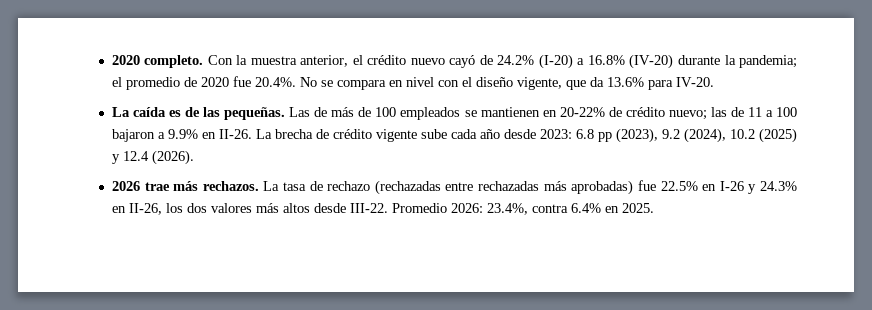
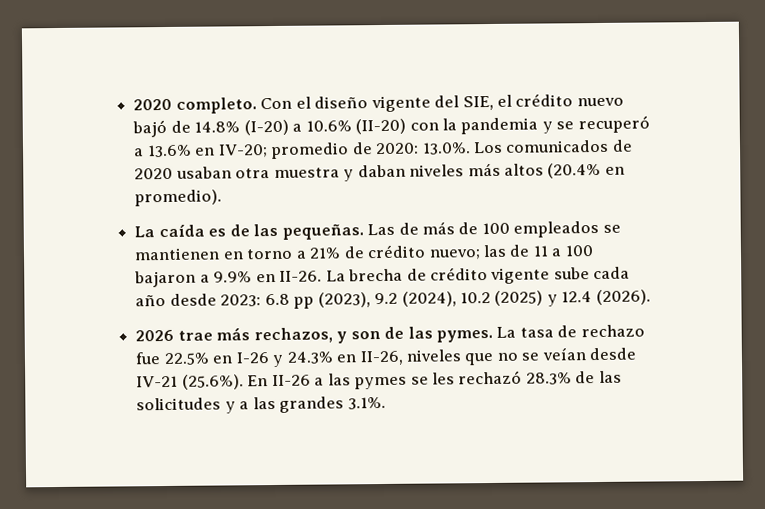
- Con la muestra anterior, el crédito nuevo cayó de 24.2% (I-20) a 16.8% (IV-20) durante la pandemia; el promedio de 2020 fue 20.4%. No se compara en nivel con el diseño vigente, que da 13.6% para IV-20.
+ Con el diseño vigente del SIE, el crédito nuevo bajó de 14.8% (I-20) a 10.6% (II-20) con la pandemia y se recuperó a 13.6% en IV-20; promedio de 2020: 13.0%. Los comunicados de 2020 usaban otra muestra y daban niveles más altos (20.4% en promedio).
- Las de más de 100 empleados se mantienen en 20-22% de crédito nuevo; las de 11 a 100 bajaron a 9.9% en II-26.
+ Las de más de 100 empleados se mantienen en torno a 21% de crédito nuevo; las de 11 a 100 bajaron a 9.9% en II-26.
- 2026 trae más rechazos. La tasa de rechazo (rechazadas entre rechazadas más aprobadas) fue 22.5% en I-26 y 24.3% en II-26, los dos valores más altos desde III-22. Promedio 2026: 23.4%, contra 6.4% en 2025.
+ 2026 trae más rechazos, y son de las pymes. La tasa de rechazo fue 22.5% en I-26 y 24.3% en II-26, niveles que no se veían desde IV-21 (25.6%). En II-26 a las pymes se les rechazó 28.3% de las solicitudes y a las grandes 3.1%.

